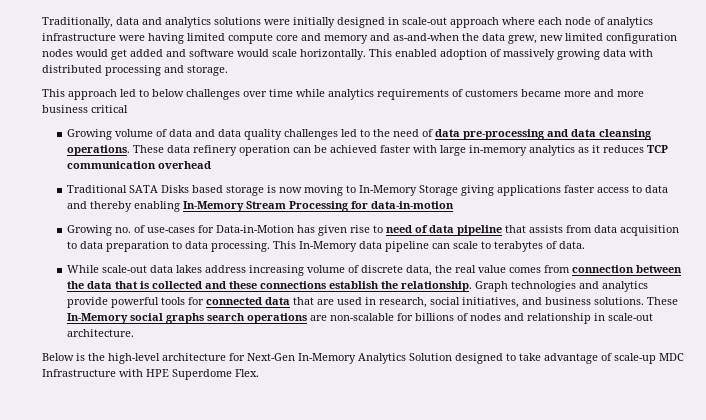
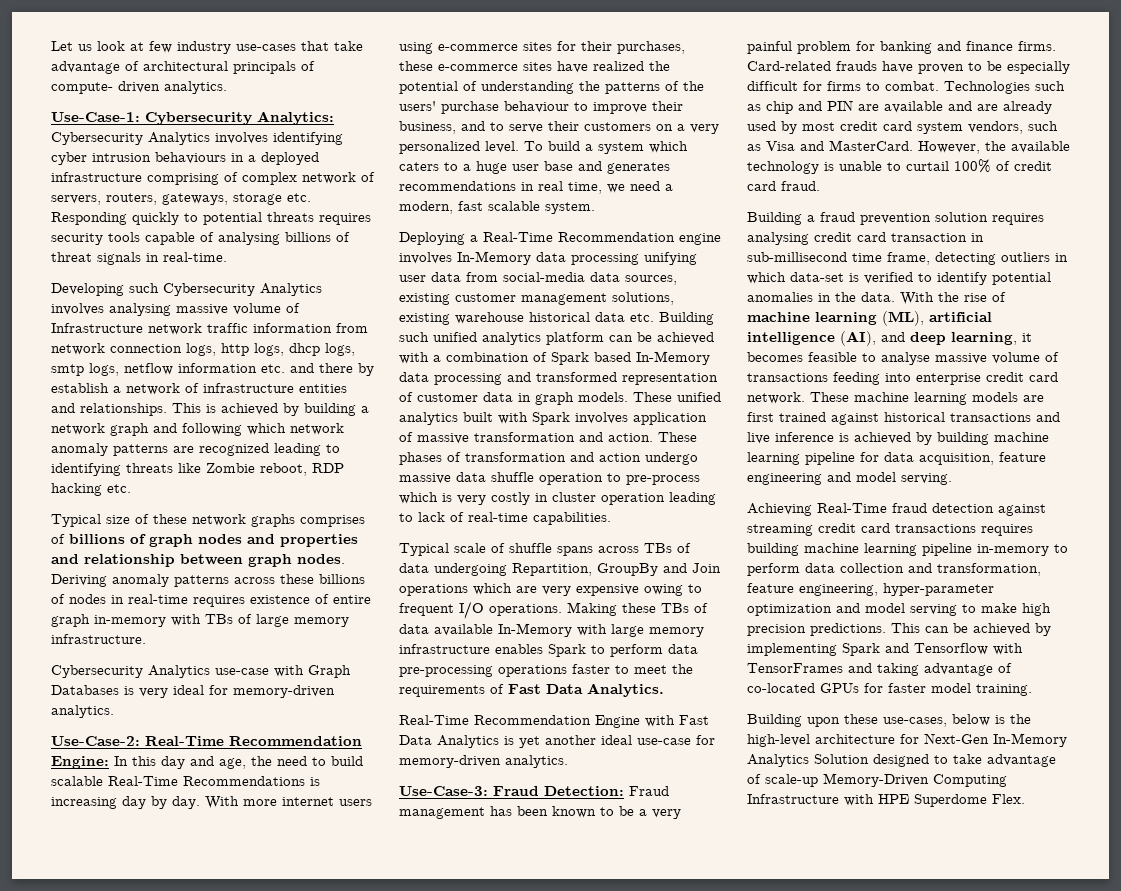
- Traditionally, data and analytics solutions were initially designed in scale-out approach where each node of analytics infrastructure were having limited compute core and memory and as-and-when the data grew, new limited configuration nodes would get added and software would scale horizontally. This enabled adoption of massively growing data with distributed processing and storage.
- This approach led to below challenges over time while analytics requirements of customers became more and more business critical
- Growing volume of data and data quality challenges led to the need of data pre-processing and data cleansing operations. These data refinery operation can be achieved faster with large in-memory analytics as it reduces TCP communication overhead
- Traditional SATA Disks based storage is now moving to In-Memory Storage giving applications faster access to data and thereby enabling In-Memory Stream Processing for data-in-motion
- Growing no. of use-cases for Data-in-Motion has given rise to need of data pipeline that assists from data acquisition to data preparation to data processing. This In-Memory data pipeline can scale to terabytes of data.
- While scale-out data lakes address increasing volume of discrete data, the real value comes from connection between the data that is collected and these connections establish the relationship. Graph technologies and analytics provide powerful tools for connected data that are used in research, social initiatives, and business solutions. These In-Memory social graphs search operations are non-scalable for billions of nodes and relationship in scale-out architecture.
- Below is the high-level architecture for Next-Gen In-Memory Analytics Solution designed to take advantage of scale-up MDC Infrastructure with HPE Superdome Flex.
+ Let us look at few industry use-cases that take advantage of architectural principals of compute- driven analytics.
+ Use-Case-1: Cybersecurity Analytics: Cybersecurity Analytics involves identifying cyber intrusion behaviours in a deployed infrastructure comprising of complex network of servers, routers, gateways, storage etc. Responding quickly to potential threats requires security tools capable of analysing billions of threat signals in real-time.
+ Developing such Cybersecurity Analytics involves analysing massive volume of Infrastructure network traffic information from network connection logs, http logs, dhcp logs, smtp logs, netflow information etc. and there by establish a network of infrastructure entities and relationships. This is achieved by building a network graph and following which network anomaly patterns are recognized leading to identifying threats like Zombie reboot, RDP hacking etc.
+ Typical size of these network graphs comprises of billions of graph nodes and properties and relationship between graph nodes. Deriving anomaly patterns across these billions of nodes in real-time requires existence of entire graph in-memory with TBs of large memory infrastructure.
+ Cybersecurity Analytics use-case with Graph Databases is very ideal for memory-driven analytics.
+ Use-Case-2: Real-Time Recommendation Engine: In this day and age, the need to build scalable Real-Time Recommendations is increasing day by day. With more internet users using e-commerce sites for their purchases, these e-commerce sites have realized the potential of understanding the patterns of the users' purchase behaviour to improve their business, and to serve their customers on a very personalized level. To build a system which caters to a huge user base and generates recommendations in real time, we need a modern, fast scalable system.
+ Deploying a Real-Time Recommendation engine involves In-Memory data processing unifying user data from social-media data sources, existing customer management solutions, existing warehouse historical data etc. Building such unified analytics platform can be achieved with a combination of Spark based In-Memory data processing and transformed representation of customer data in graph models. These unified analytics built with Spark involves application of massive transformation and action. These phases of transformation and action undergo massive data shuffle operation to pre-process which is very costly in cluster operation leading to lack of real-time capabilities.
+ Typical scale of shuffle spans across TBs of data undergoing Repartition, GroupBy and Join operations which are very expensive owing to frequent I/O operations. Making these TBs of data available In-Memory with large memory infrastructure enables Spark to perform data pre-processing operations faster to meet the requirements of Fast Data Analytics.
+ Real-Time Recommendation Engine with Fast Data Analytics is yet another ideal use-case for memory-driven analytics.
+ Use-Case-3: Fraud Detection: Fraud management has been known to be a very painful problem for banking and finance firms. Card-related frauds have proven to be especially difficult for firms to combat. Technologies such as chip and PIN are available and are already used by most credit card system vendors, such as Visa and MasterCard. However, the available technology is unable to curtail 100% of credit card fraud.
+ Building a fraud prevention solution requires analysing credit card transaction in sub-millisecond time frame, detecting outliers in which data-set is verified to identify potential anomalies in the data. With the rise of machine learning (ML), artificial intelligence (AI), and deep learning, it becomes feasible to analyse massive volume of transactions feeding into enterprise credit card network. These machine learning models are first trained against historical transactions and live inference is achieved by building machine learning pipeline for data acquisition, feature engineering and model serving.
+ Achieving Real-Time fraud detection against streaming credit card transactions requires building machine learning pipeline in-memory to perform data collection and transformation, feature engineering, hyper-parameter optimization and model serving to make high precision predictions. This can be achieved by implementing Spark and Tensorflow with TensorFrames and taking advantage of co-located GPUs for faster model training.
+ Building upon these use-cases, below is the high-level architecture for Next-Gen In-Memory Analytics Solution designed to take advantage of scale-up Memory-Driven Computing Infrastructure with HPE Superdome Flex.

